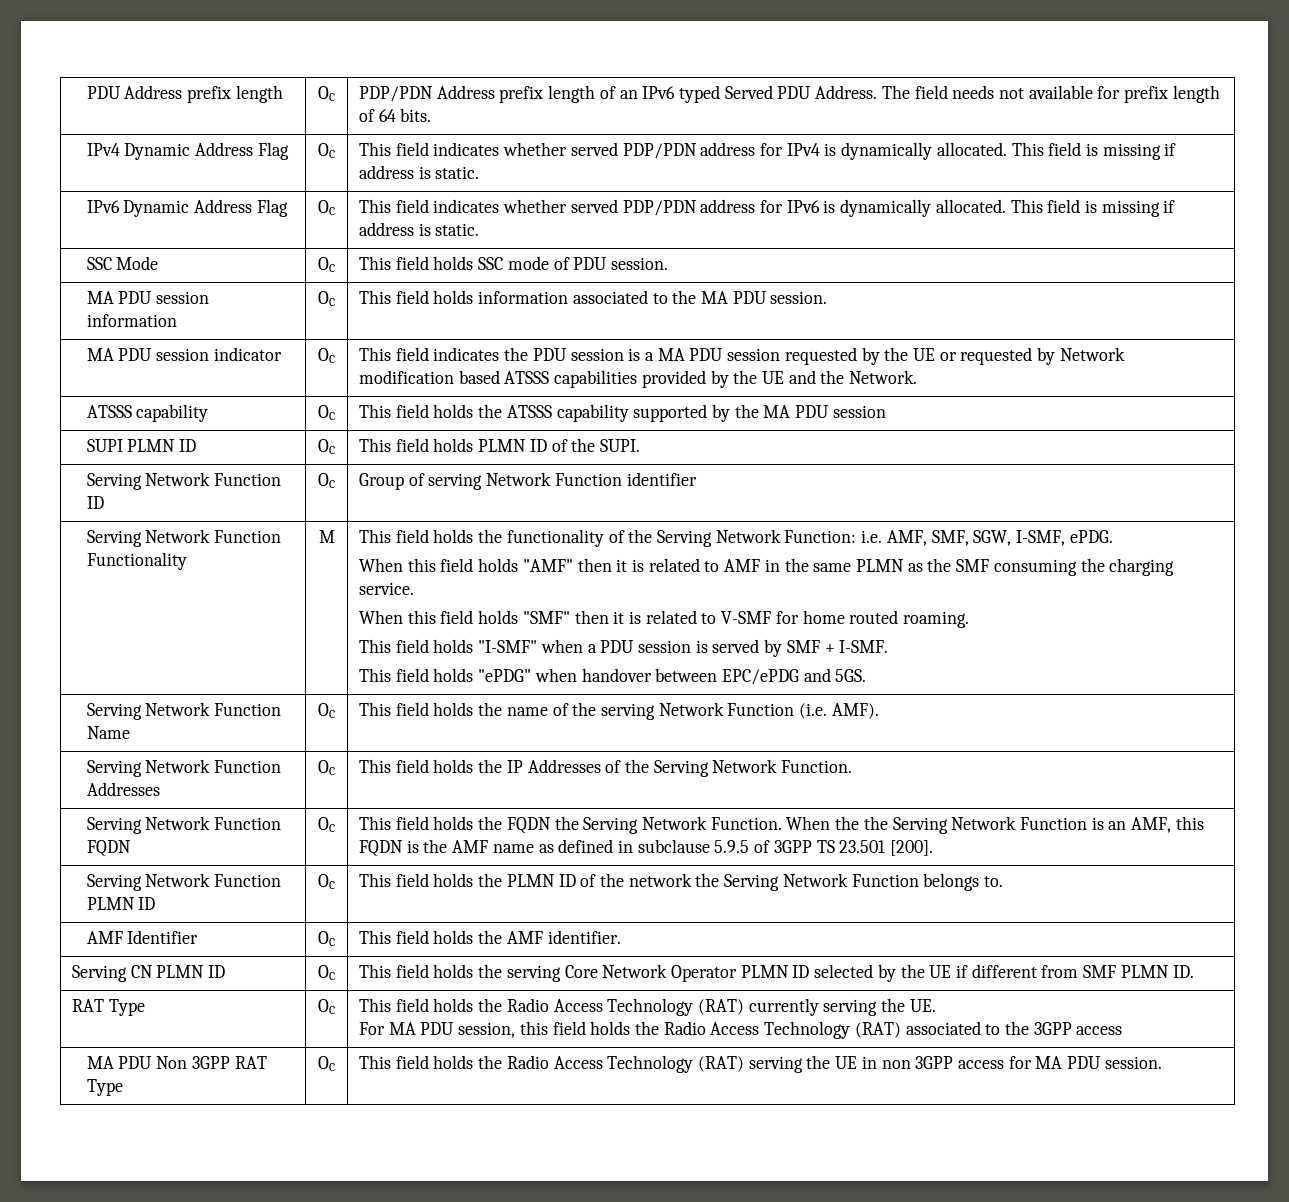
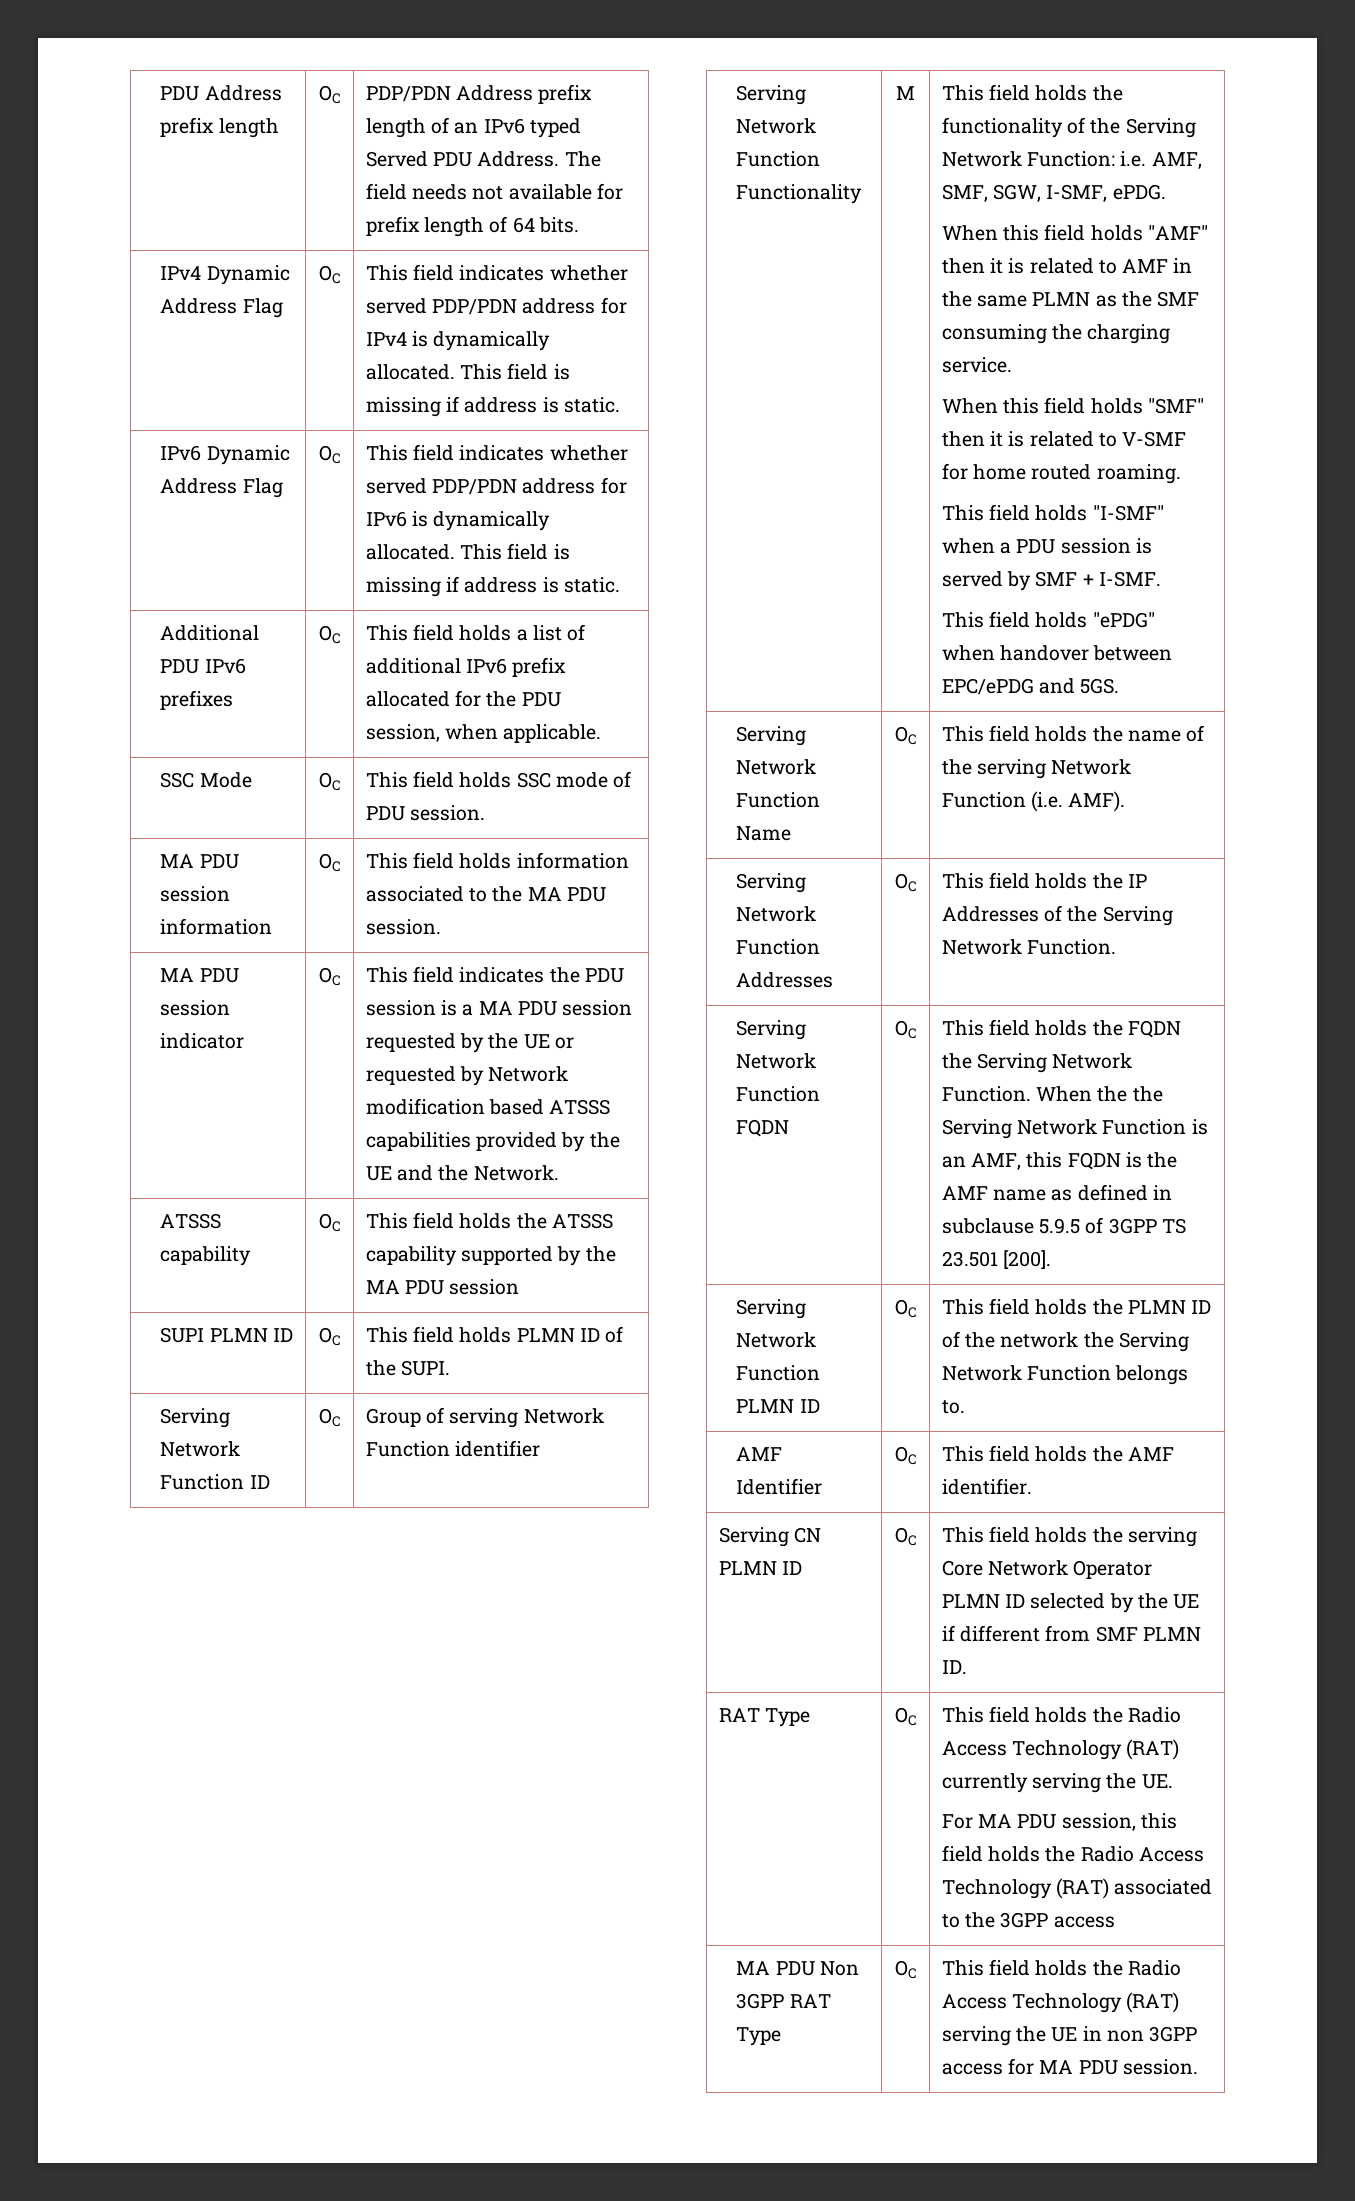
+ Additional PDU IPv6 prefixes | OC | This field holds a list of additional IPv6 prefix allocated for the PDU session, when applicable.

